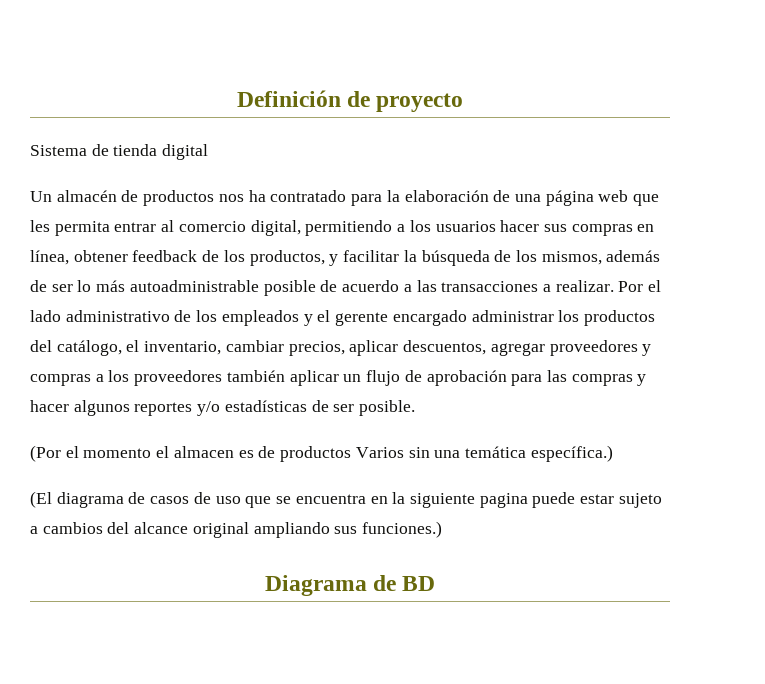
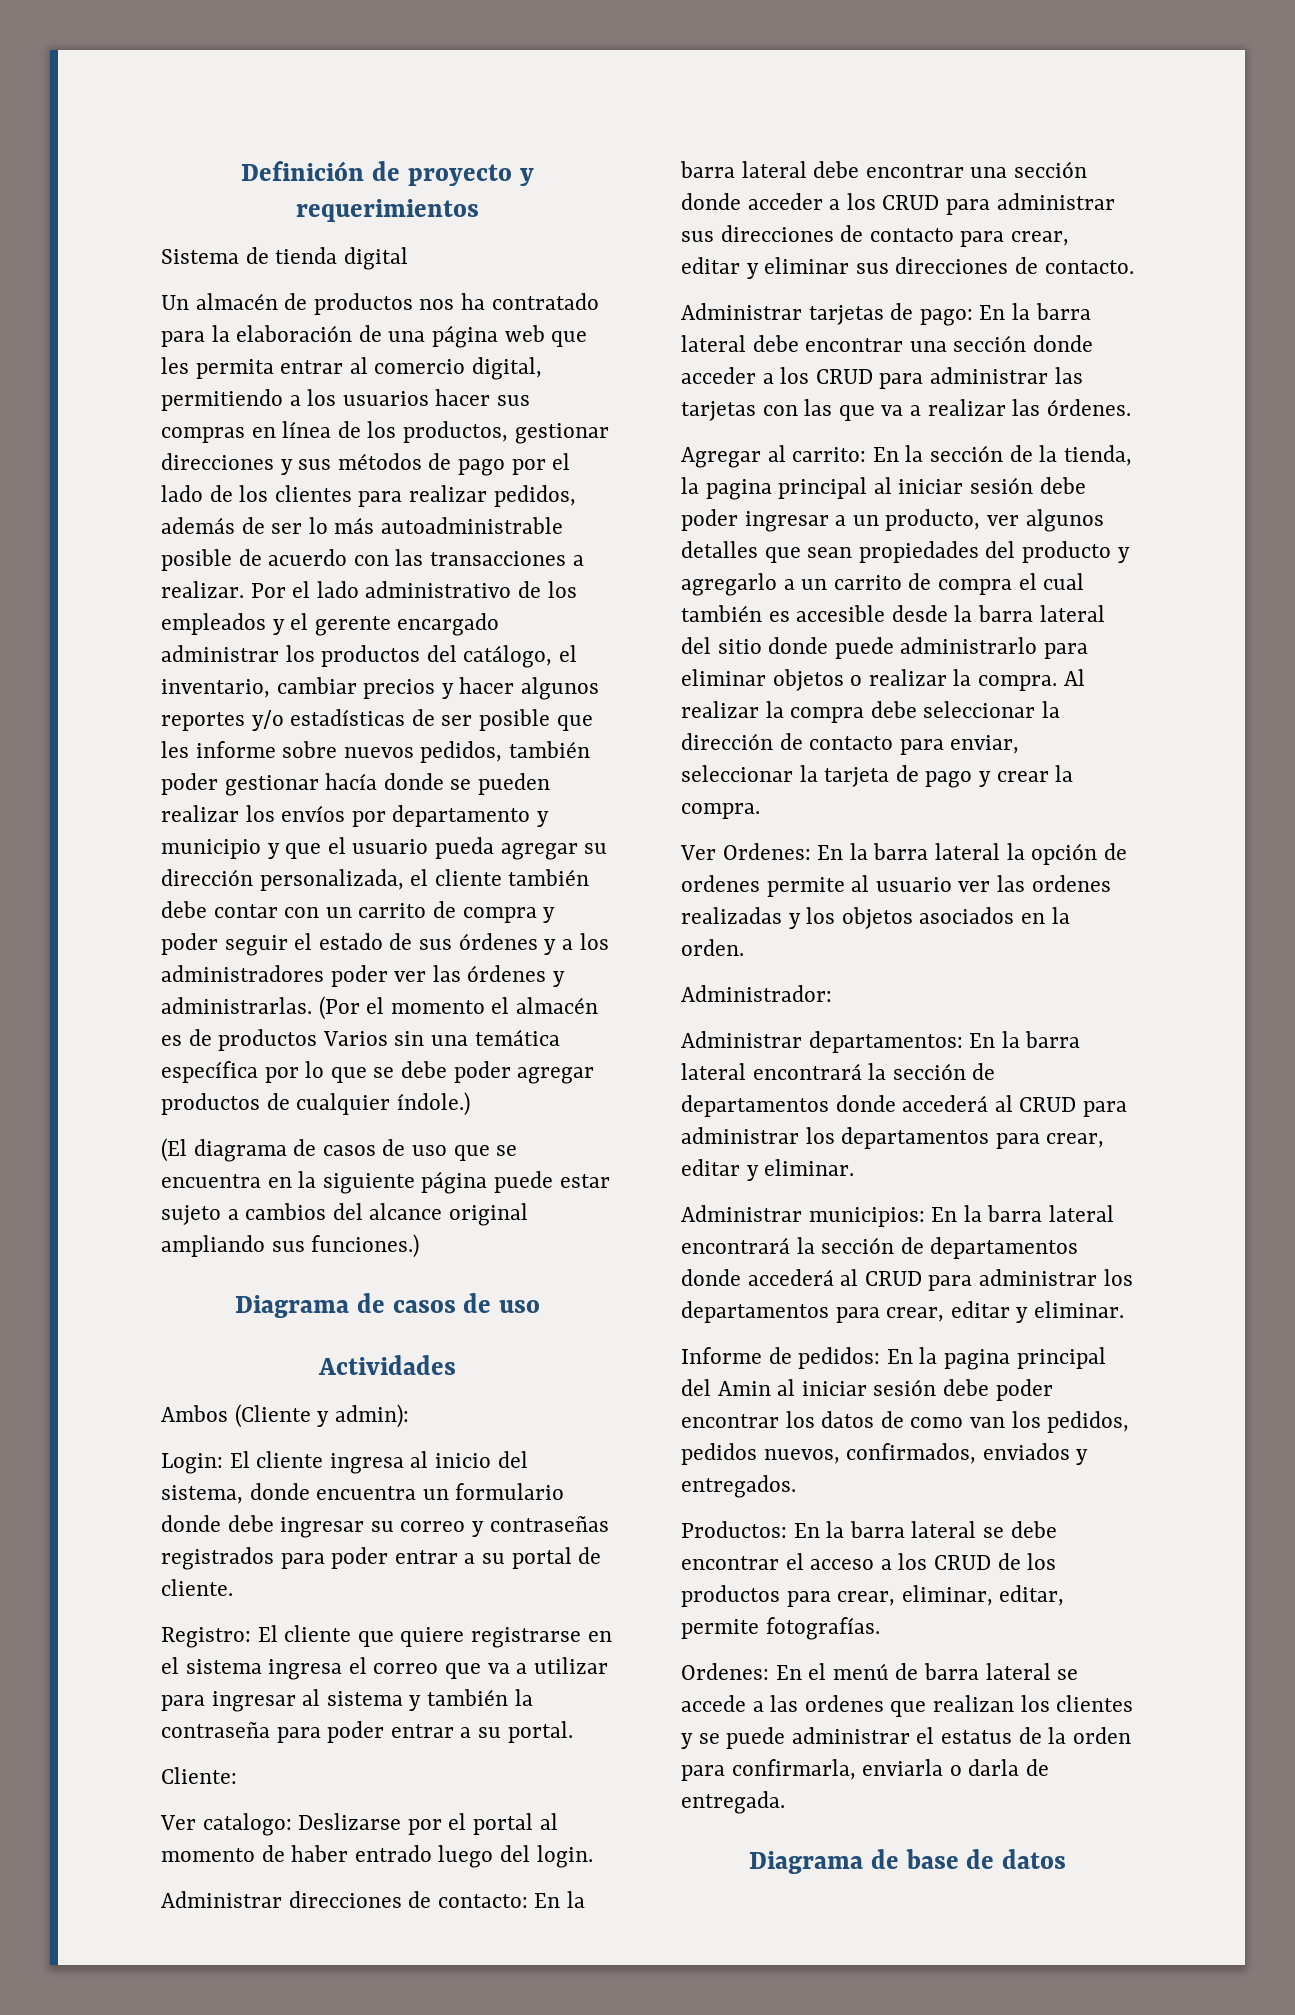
- Definición de proyecto
+ Definición de proyecto y requerimientos
- Un almacén de productos nos ha contratado para la elaboración de una página web que les permita entrar al comercio digital, permitiendo a los usuarios hacer sus compras en línea, obtener feedback de los productos, y facilitar la búsqueda de los mismos, además de ser lo más autoadministrable posible de acuerdo a las transacciones a realizar.
+ Un almacén de productos nos ha contratado para la elaboración de una página web que les permita entrar al comercio digital, permitiendo a los usuarios hacer sus compras en línea de los productos, gestionar direcciones y sus métodos de pago por el lado de los clientes para realizar pedidos, además de ser lo más autoadministrable posible de acuerdo con las transacciones a realizar.
- Por el lado administrativo de los empleados y el gerente encargado administrar los productos del catálogo, el inventario, cambiar precios, aplicar descuentos, agregar proveedores y compras a los proveedores también aplicar un flujo de aprobación para las compras y hacer algunos reportes y/o estadísticas de ser posible.
- (Por el momento el almacen es de productos Varios sin una temática específica.)
+ Por el lado administrativo de los empleados y el gerente encargado administrar los productos del catálogo, el inventario, cambiar precios y hacer algunos reportes y/o estadísticas de ser posible que les informe sobre nuevos pedidos, también poder gestionar hacía donde se pueden realizar los envíos por departamento y municipio y que el usuario pueda agregar su dirección personalizada, el cliente también debe contar con un carrito de compra y poder seguir el estado de sus órdenes y a los administradores poder ver las órdenes y administrarlas. (Por el momento el almacén es de productos Varios sin una temática específica por lo que se debe poder agregar productos de cualquier índole.)
- (El diagrama de casos de uso que se encuentra en la siguiente pagina puede estar sujeto a cambios del alcance original ampliando sus funciones.)
+ (El diagrama de casos de uso que se encuentra en la siguiente página puede estar sujeto a cambios del alcance original ampliando sus funciones.)
- Diagrama de BD
+ Diagrama de casos de uso
+ Actividades
+ Ambos (Cliente y admin):
+ Login: El cliente ingresa al inicio del sistema, donde encuentra un formulario donde debe ingresar su correo y contraseñas registrados para poder entrar a su portal de cliente.
+ Registro: El cliente que quiere registrarse en el sistema ingresa el correo que va a utilizar para ingresar al sistema y también la contraseña para poder entrar a su portal.
+ Cliente:
+ Ver catalogo: Deslizarse por el portal al momento de haber entrado luego del login.
+ Administrar direcciones de contacto: En la barra lateral debe encontrar una sección donde acceder a los CRUD para administrar sus direcciones de contacto para crear, editar y eliminar sus direcciones de contacto.
+ Administrar tarjetas de pago: En la barra lateral debe encontrar una sección donde acceder a los CRUD para administrar las tarjetas con las que va a realizar las órdenes.
+ Agregar al carrito: En la sección de la tienda, la pagina principal al iniciar sesión debe poder ingresar a un producto, ver algunos detalles que sean propiedades del producto y agregarlo a un carrito de compra el cual también es accesible desde la barra lateral del sitio donde puede administrarlo para eliminar objetos o realizar la compra. Al realizar la compra debe seleccionar la dirección de contacto para enviar, seleccionar la tarjeta de pago y crear la compra.
+ Ver Ordenes: En la barra lateral la opción de ordenes permite al usuario ver las ordenes realizadas y los objetos asociados en la orden.
+ Administrador:
+ Administrar departamentos: En la barra lateral encontrará la sección de departamentos donde accederá al CRUD para administrar los departamentos para crear, editar y eliminar.
+ Administrar municipios: En la barra lateral encontrará la sección de departamentos donde accederá al CRUD para administrar los departamentos para crear, editar y eliminar.
+ Informe de pedidos: En la pagina principal del Amin al iniciar sesión debe poder encontrar los datos de como van los pedidos, pedidos nuevos, confirmados, enviados y entregados.
+ Productos: En la barra lateral se debe encontrar el acceso a los CRUD de los productos para crear, eliminar, editar, permite fotografías.
+ Ordenes: En el menú de barra lateral se accede a las ordenes que realizan los clientes y se puede administrar el estatus de la orden para confirmarla, enviarla o darla de entregada.
+ Diagrama de base de datos

